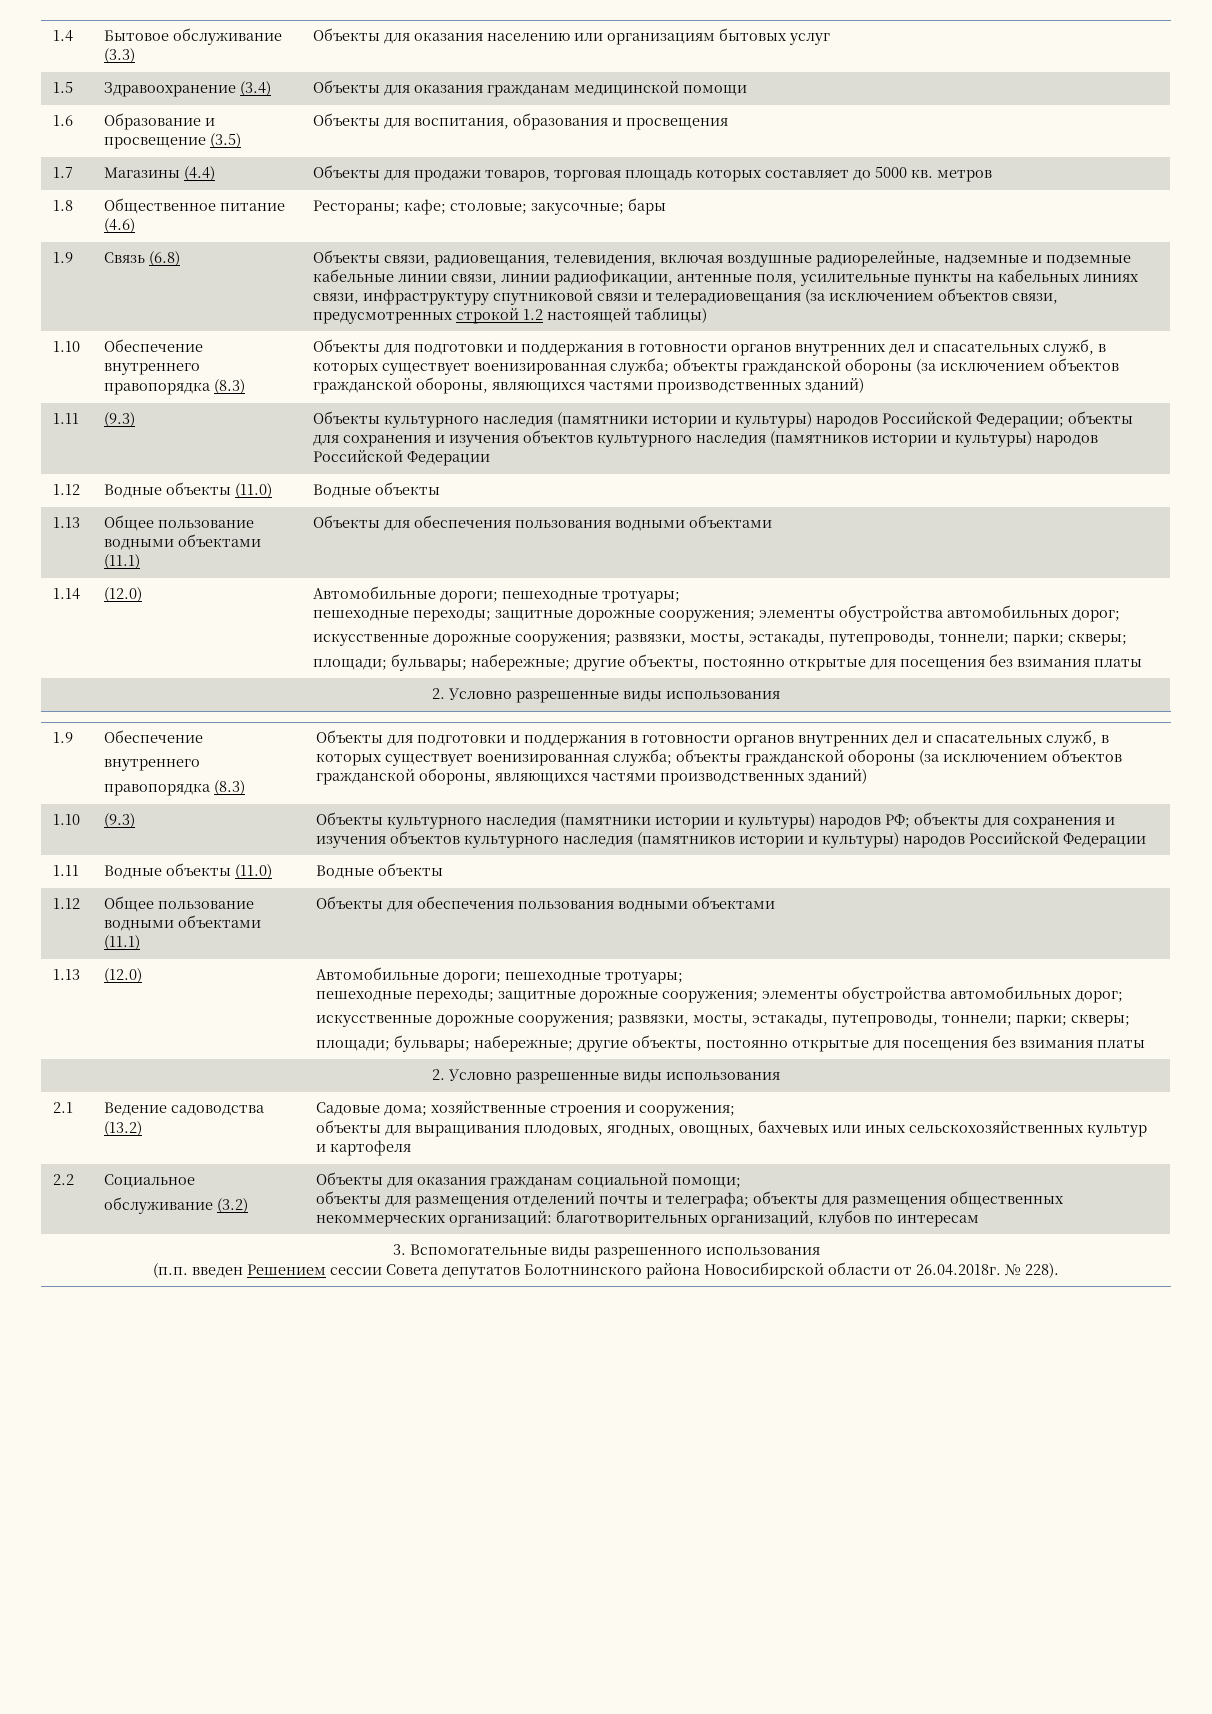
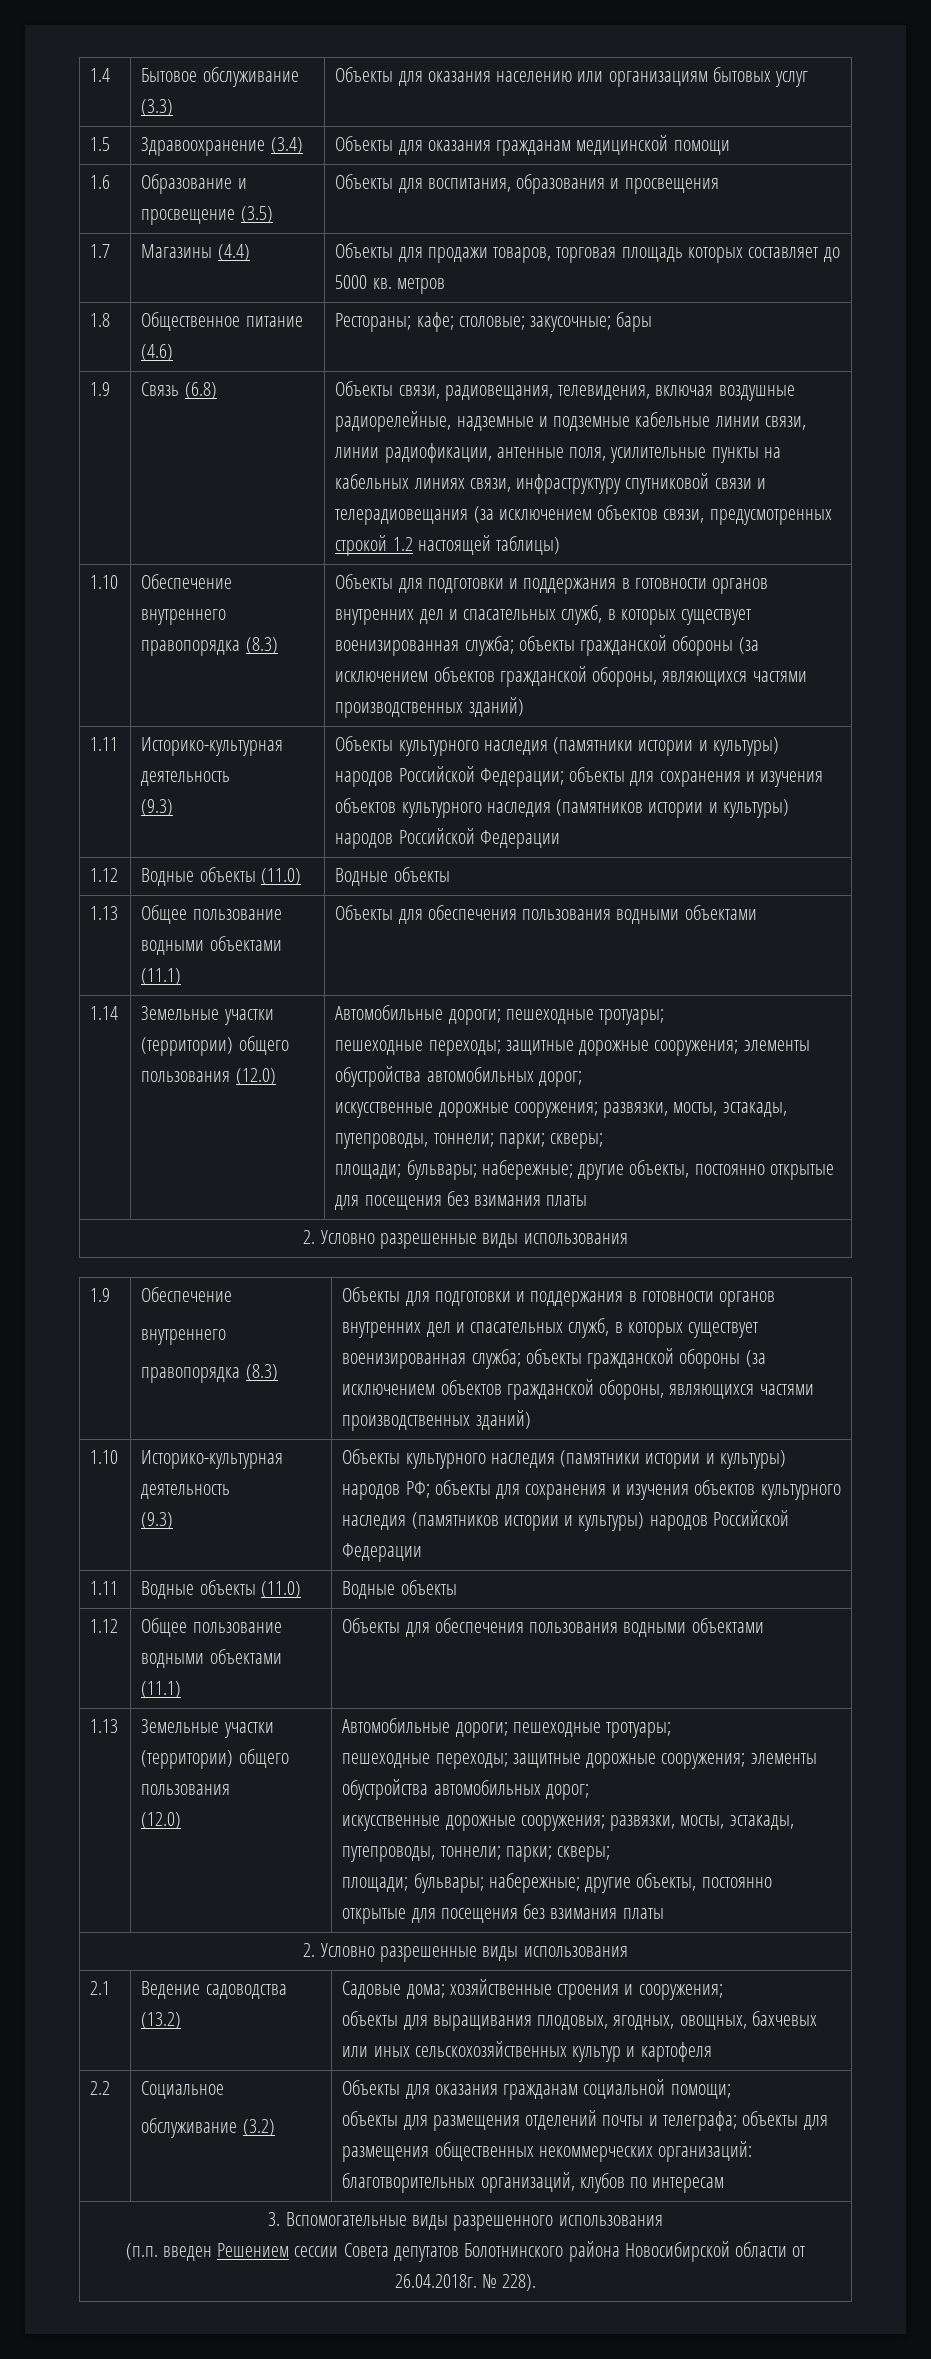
- 1.11 | (9.3) | Объекты культурного наследия (памятники истории и культуры) народов Российской Федерации; объекты для сохранения и изучения объектов культурного наследия (памятников истории и культуры) народов Российской Федерации
+ 1.11 | Историко-культурная деятельность
+ (9.3) | Объекты культурного наследия (памятники истории и культуры) народов Российской Федерации; объекты для сохранения и изучения объектов культурного наследия (памятников истории и культуры) народов Российской Федерации
- 1.14 | (12.0)
+ 1.14 | Земельные участки (территории) общего пользования (12.0)
- 1.10 | (9.3) | Объекты культурного наследия (памятники истории и культуры) народов РФ; объекты для сохранения и изучения объектов культурного наследия (памятников истории и культуры) народов Российской Федерации
+ 1.10 | Историко-культурная деятельность
+ (9.3) | Объекты культурного наследия (памятники истории и культуры) народов РФ; объекты для сохранения и изучения объектов культурного наследия (памятников истории и культуры) народов Российской Федерации
  1.12 | Общее пользование водными объектами (11.1) | Объекты для обеспечения пользования водными объектами
- 1.13
+ 1.13 | Земельные участки (территории) общего пользования

